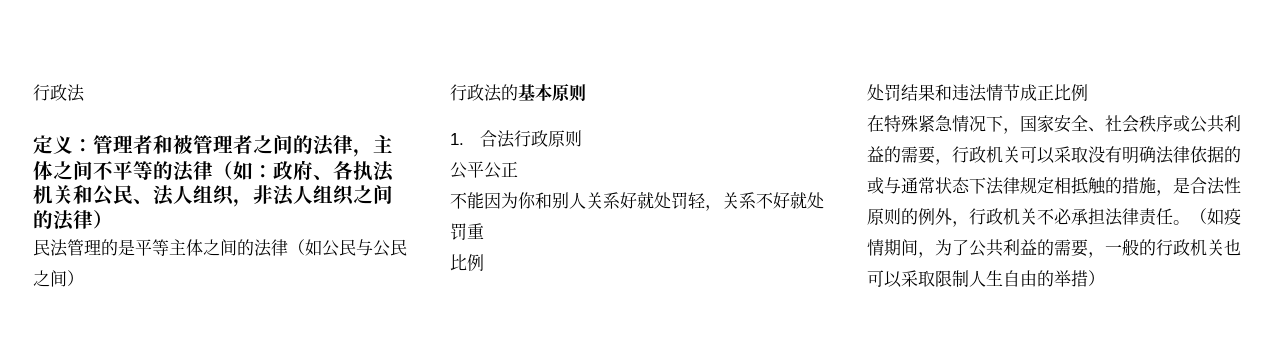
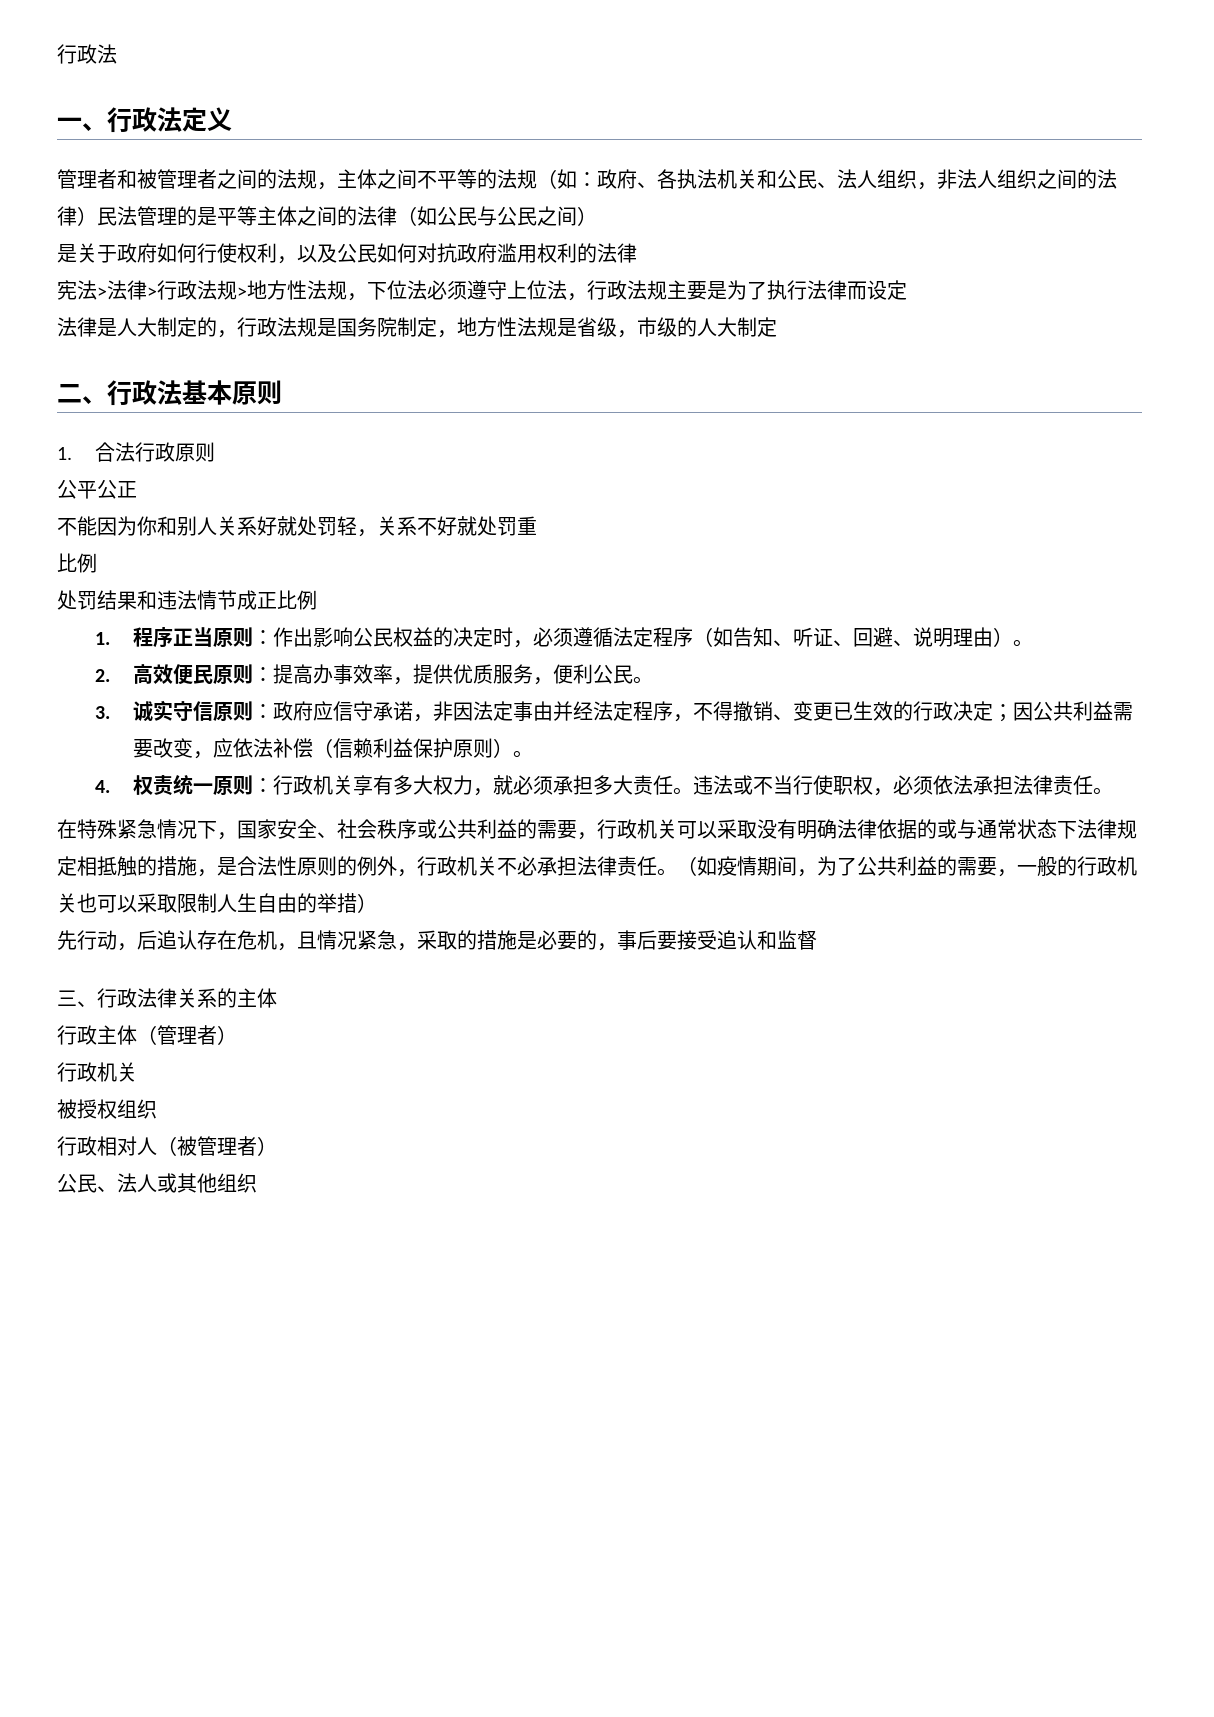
- 定义：管理者和被管理者之间的法律，主体之间不平等的法律（如：政府、各执法机关和公民、法人组织，非法人组织之间的法律）
- 民法管理的是平等主体之间的法律（如公民与公民之间）
+ 一、行政法定义
+ 管理者和被管理者之间的法规，主体之间不平等的法规（如：政府、各执法机关和公民、法人组织，非法人组织之间的法律）民法管理的是平等主体之间的法律（如公民与公民之间）
- 行政法的基本原则
+ 是关于政府如何行使权利，以及公民如何对抗政府滥用权利的法律
+ 宪法>法律>行政法规>地方性法规，下位法必须遵守上位法，行政法规主要是为了执行法律而设定
+ 法律是人大制定的，行政法规是国务院制定，地方性法规是省级，市级的人大制定
+ 二、行政法基本原则
+ 1.程序正当原则：作出影响公民权益的决定时，必须遵循法定程序（如告知、听证、回避、说明理由）。
+ 2.高效便民原则：提高办事效率，提供优质服务，便利公民。
+ 3.诚实守信原则：政府应信守承诺，非因法定事由并经法定程序，不得撤销、变更已生效的行政决定；因公共利益需要改变，应依法补偿（信赖利益保护原则）。
+ 4.权责统一原则：行政机关享有多大权力，就必须承担多大责任。违法或不当行使职权，必须依法承担法律责任。
+ 先行动，后追认存在危机，且情况紧急，采取的措施是必要的，事后要接受追认和监督
+ 三、行政法律关系的主体
+ 行政主体（管理者）
+ 行政机关
+ 被授权组织
+ 行政相对人（被管理者）
+ 公民、法人或其他组织

